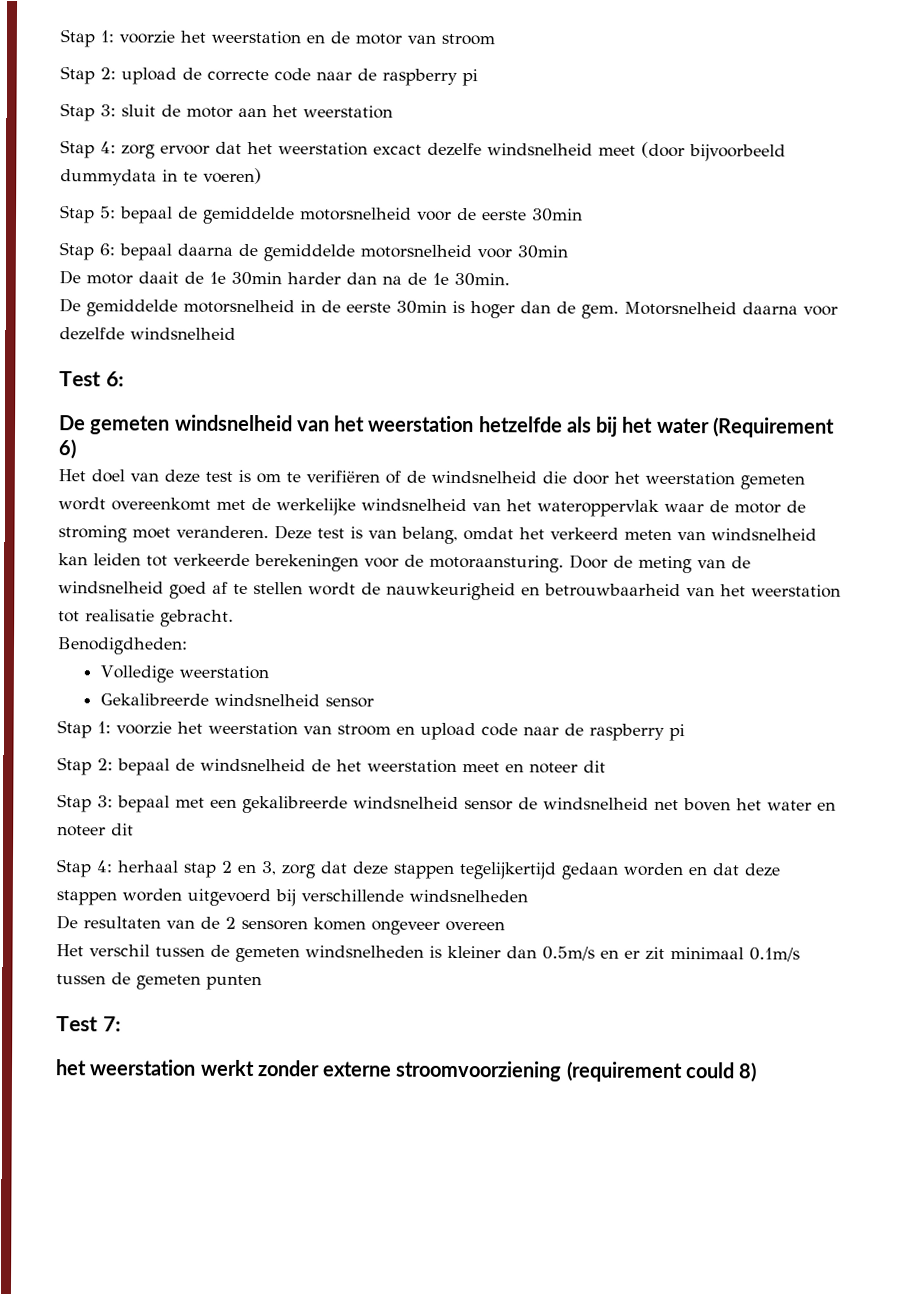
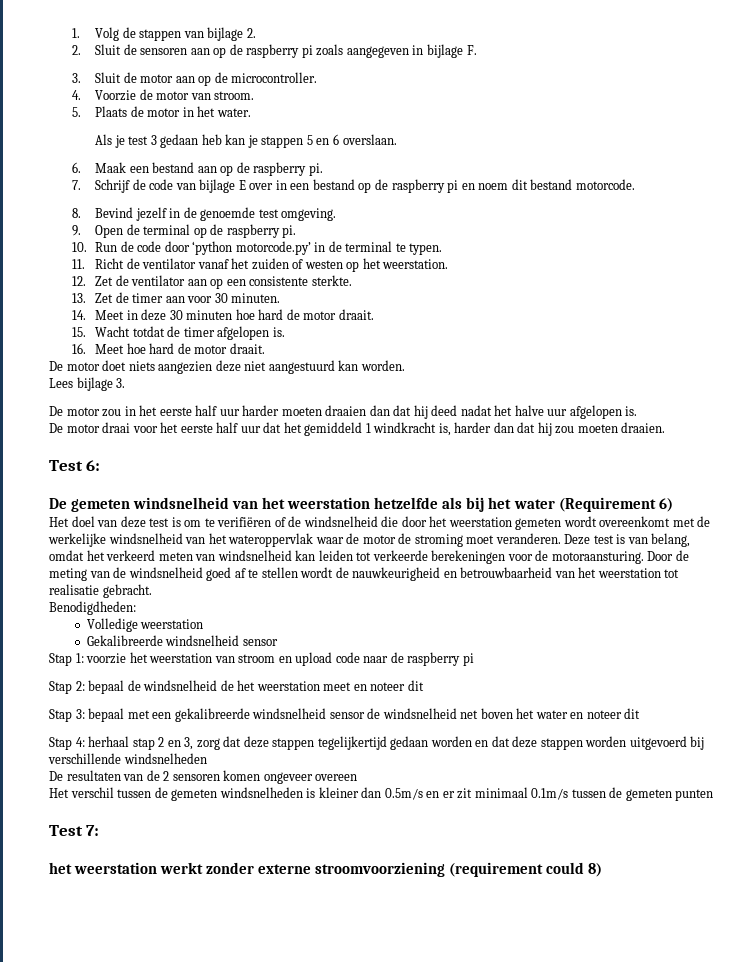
- Stap 1: voorzie het weerstation en de motor van stroom
- Stap 2: upload de correcte code naar de raspberry pi
- Stap 3: sluit de motor aan het weerstation
- Stap 4: zorg ervoor dat het weerstation excact dezelfe windsnelheid meet (door bijvoorbeeld dummydata in te voeren)
- Stap 5: bepaal de gemiddelde motorsnelheid voor de eerste 30min
- Stap 6: bepaal daarna de gemiddelde motorsnelheid voor 30min
- De motor daait de 1e 30min harder dan na de 1e 30min.
- De gemiddelde motorsnelheid in de eerste 30min is hoger dan de gem. Motorsnelheid daarna voor dezelfde windsnelheid
+ 1. Volg de stappen van bijlage 2.
+ 2. Sluit de sensoren aan op de raspberry pi zoals aangegeven in bijlage F.
+ 3. Sluit de motor aan op de microcontroller.
+ 4. Voorzie de motor van stroom.
+ 5. Plaats de motor in het water.
+ Als je test 3 gedaan heb kan je stappen 5 en 6 overslaan.
+ 6. Maak een bestand aan op de raspberry pi.
+ 7. Schrijf de code van bijlage E over in een bestand op de raspberry pi en noem dit bestand motorcode.
+ 8. Bevind jezelf in de genoemde test omgeving.
+ 9. Open de terminal op de raspberry pi.
+ 10. Run de code door ‘python motorcode.py’ in de terminal te typen.
+ 11. Richt de ventilator vanaf het zuiden of westen op het weerstation.
+ 12. Zet de ventilator aan op een consistente sterkte.
+ 13. Zet de timer aan voor 30 minuten.
+ 14. Meet in deze 30 minuten hoe hard de motor draait.
+ 15. Wacht totdat de timer afgelopen is.
+ 16. Meet hoe hard de motor draait.
+ De motor doet niets aangezien deze niet aangestuurd kan worden.
+ Lees bijlage 3.
+ De motor zou in het eerste half uur harder moeten draaien dan dat hij deed nadat het halve uur afgelopen is.
+ De motor draai voor het eerste half uur dat het gemiddeld 1 windkracht is, harder dan dat hij zou moeten draaien.

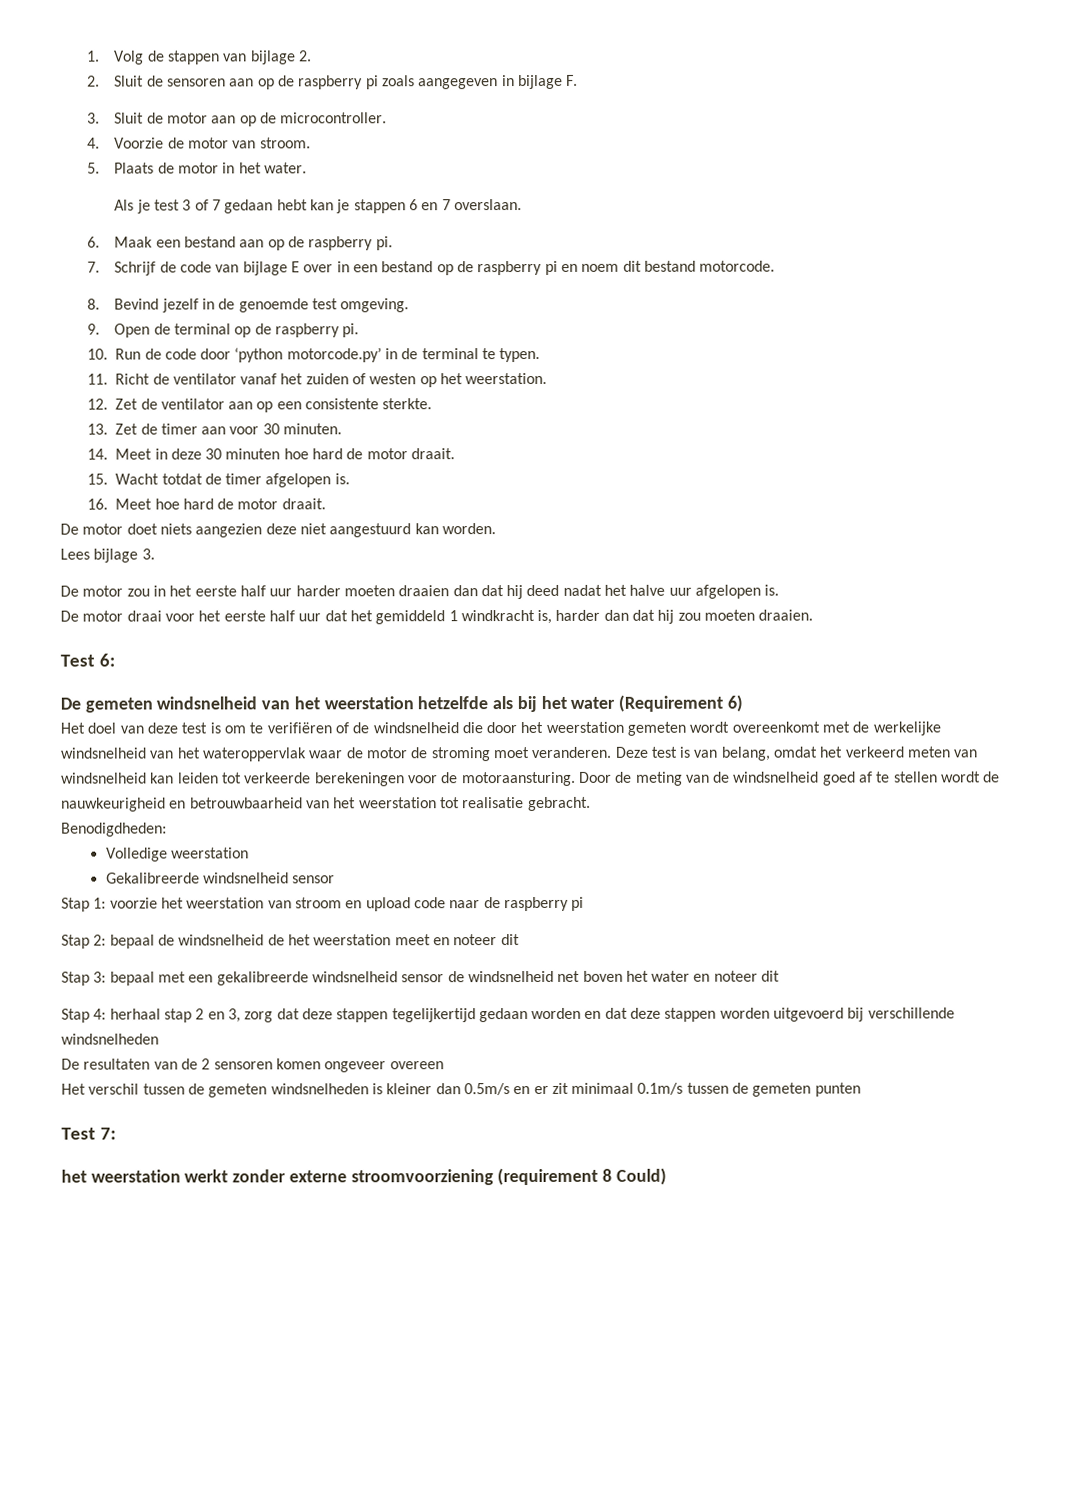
- Als je test 3 gedaan heb kan je stappen 5 en 6 overslaan.
+ Als je test 3 of 7 gedaan hebt kan je stappen 6 en 7 overslaan.
- het weerstation werkt zonder externe stroomvoorziening (requirement could 8)
+ het weerstation werkt zonder externe stroomvoorziening (requirement 8 Could)

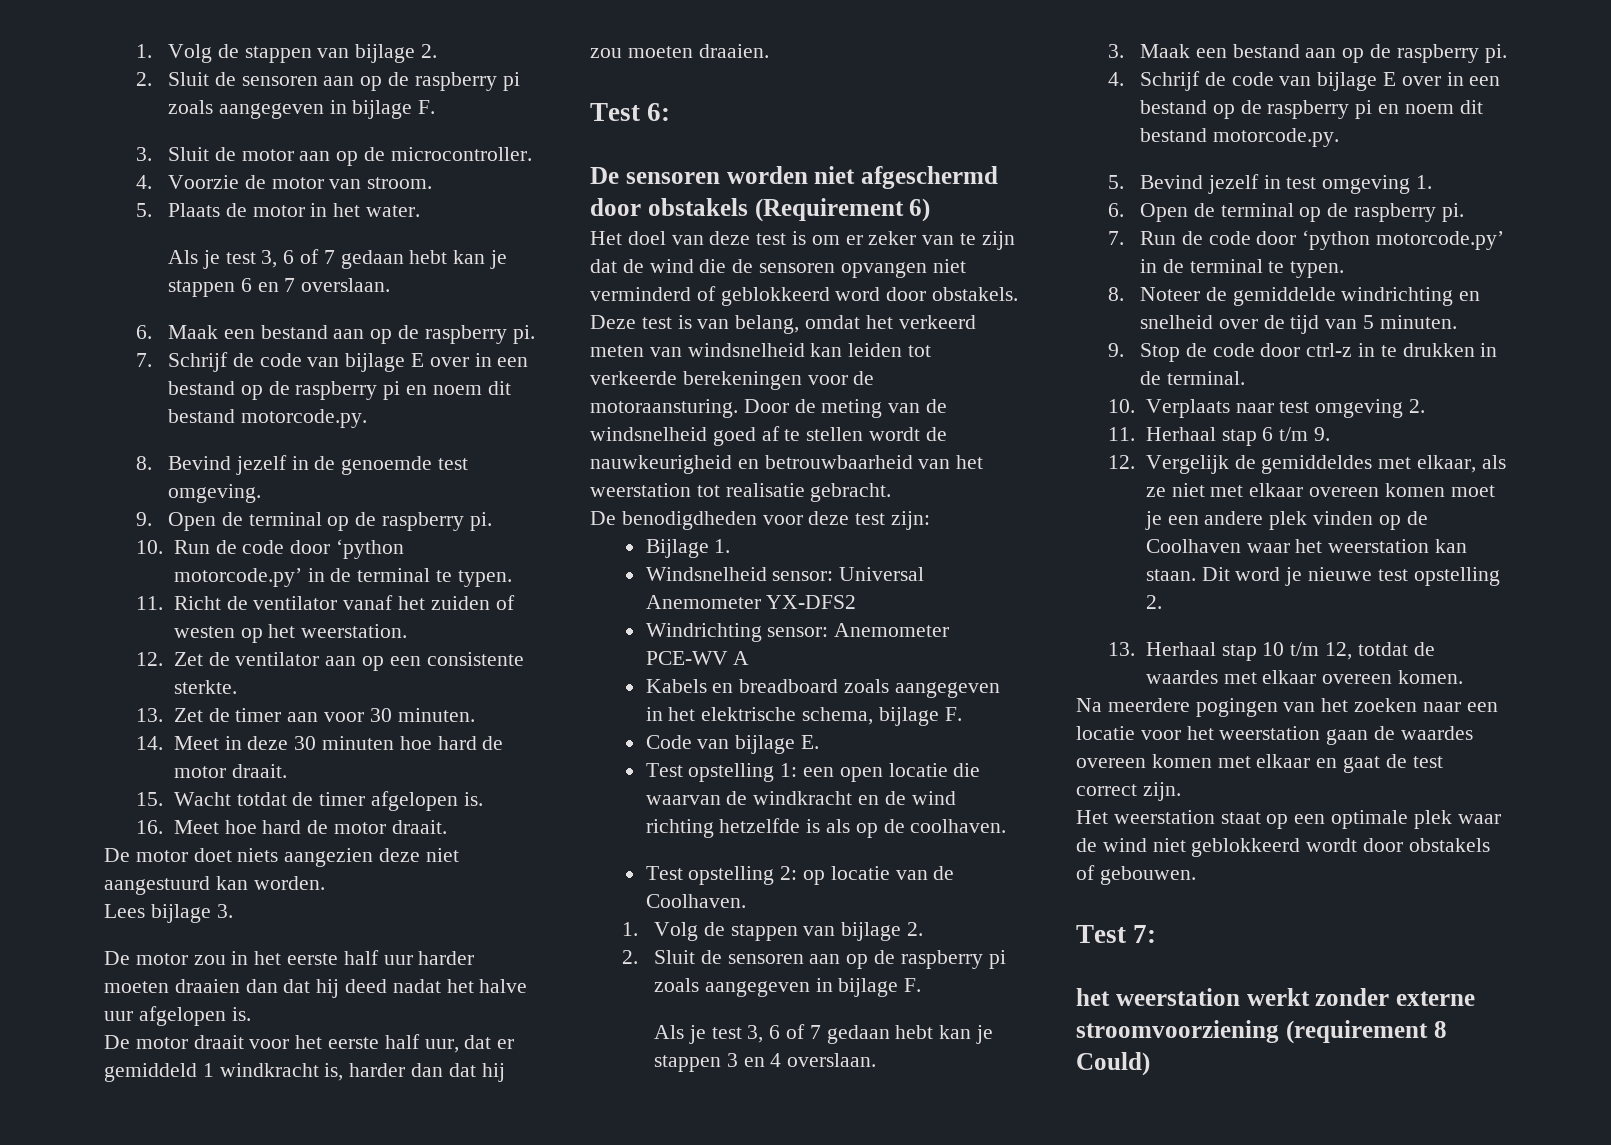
- Als je test 3 of 7 gedaan hebt kan je stappen 6 en 7 overslaan.
+ Als je test 3, 6 of 7 gedaan hebt kan je stappen 6 en 7 overslaan.
- 7. Schrijf de code van bijlage E over in een bestand op de raspberry pi en noem dit bestand motorcode.
+ 7. Schrijf de code van bijlage E over in een bestand op de raspberry pi en noem dit bestand motorcode.py.
- De motor draai voor het eerste half uur dat het gemiddeld 1 windkracht is, harder dan dat hij zou moeten draaien.
+ De motor draait voor het eerste half uur, dat er gemiddeld 1 windkracht is, harder dan dat hij zou moeten draaien.
- De gemeten windsnelheid van het weerstation hetzelfde als bij het water (Requirement 6)
+ De sensoren worden niet afgeschermd door obstakels (Requirement 6)
- Het doel van deze test is om te verifiëren of de windsnelheid die door het weerstation gemeten wordt overeenkomt met de werkelijke windsnelheid van het wateroppervlak waar de motor de stroming moet veranderen.
+ Het doel van deze test is om er zeker van te zijn dat de wind die de sensoren opvangen niet verminderd of geblokkeerd word door obstakels.
- Benodigdheden:
- Volledige weerstation
- Gekalibreerde windsnelheid sensor
- Stap 1: voorzie het weerstation van stroom en upload code naar de raspberry pi
- Stap 2: bepaal de windsnelheid de het weerstation meet en noteer dit
- Stap 3: bepaal met een gekalibreerde windsnelheid sensor de windsnelheid net boven het water en noteer dit
- Stap 4: herhaal stap 2 en 3, zorg dat deze stappen tegelijkertijd gedaan worden en dat deze stappen worden uitgevoerd bij verschillende windsnelheden
- De resultaten van de 2 sensoren komen ongeveer overeen
- Het verschil tussen de gemeten windsnelheden is kleiner dan 0.5m/s en er zit minimaal 0.1m/s tussen de gemeten punten
+ De benodigdheden voor deze test zijn:
+ Bijlage 1.
+ Windsnelheid sensor: Universal Anemometer YX-DFS2
+ Windrichting sensor: Anemometer PCE-WV A
+ Kabels en breadboard zoals aangegeven in het elektrische schema, bijlage F.
+ Code van bijlage E.
+ Test opstelling 1: een open locatie die waarvan de windkracht en de wind richting hetzelfde is als op de coolhaven.
+ Test opstelling 2: op locatie van de Coolhaven.
+ 1. Volg de stappen van bijlage 2.
+ 2. Sluit de sensoren aan op de raspberry pi zoals aangegeven in bijlage F.
+ Als je test 3, 6 of 7 gedaan hebt kan je stappen 3 en 4 overslaan.
+ 3. Maak een bestand aan op de raspberry pi.
+ 4. Schrijf de code van bijlage E over in een bestand op de raspberry pi en noem dit bestand motorcode.py.
+ 5. Bevind jezelf in test omgeving 1.
+ 6. Open de terminal op de raspberry pi.
+ 7. Run de code door ‘python motorcode.py’ in de terminal te typen.
+ 8. Noteer de gemiddelde windrichting en snelheid over de tijd van 5 minuten.
+ 9. Stop de code door ctrl-z in te drukken in de terminal.
+ 10. Verplaats naar test omgeving 2.
+ 11. Herhaal stap 6 t/m 9.
+ 12. Vergelijk de gemiddeldes met elkaar, als ze niet met elkaar overeen komen moet je een andere plek vinden op de Coolhaven waar het weerstation kan staan. Dit word je nieuwe test opstelling 2.
+ 13. Herhaal stap 10 t/m 12, totdat de waardes met elkaar overeen komen.
+ Na meerdere pogingen van het zoeken naar een locatie voor het weerstation gaan de waardes overeen komen met elkaar en gaat de test correct zijn.
+ Het weerstation staat op een optimale plek waar de wind niet geblokkeerd wordt door obstakels of gebouwen.

